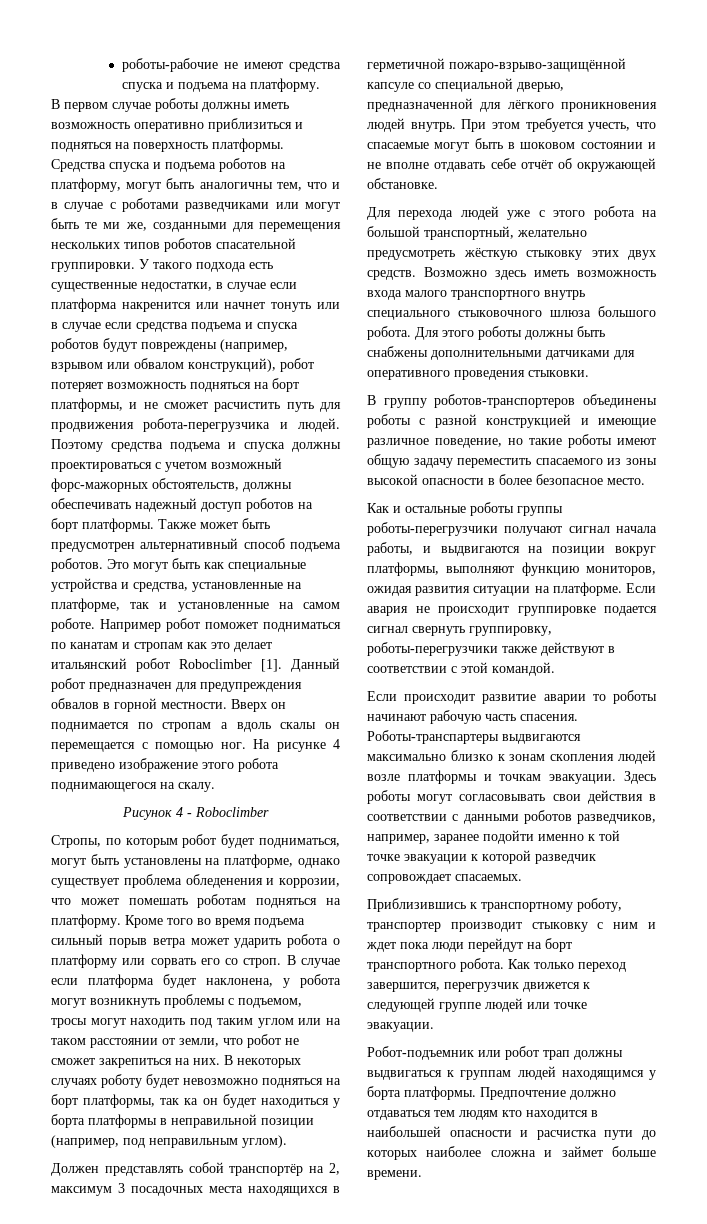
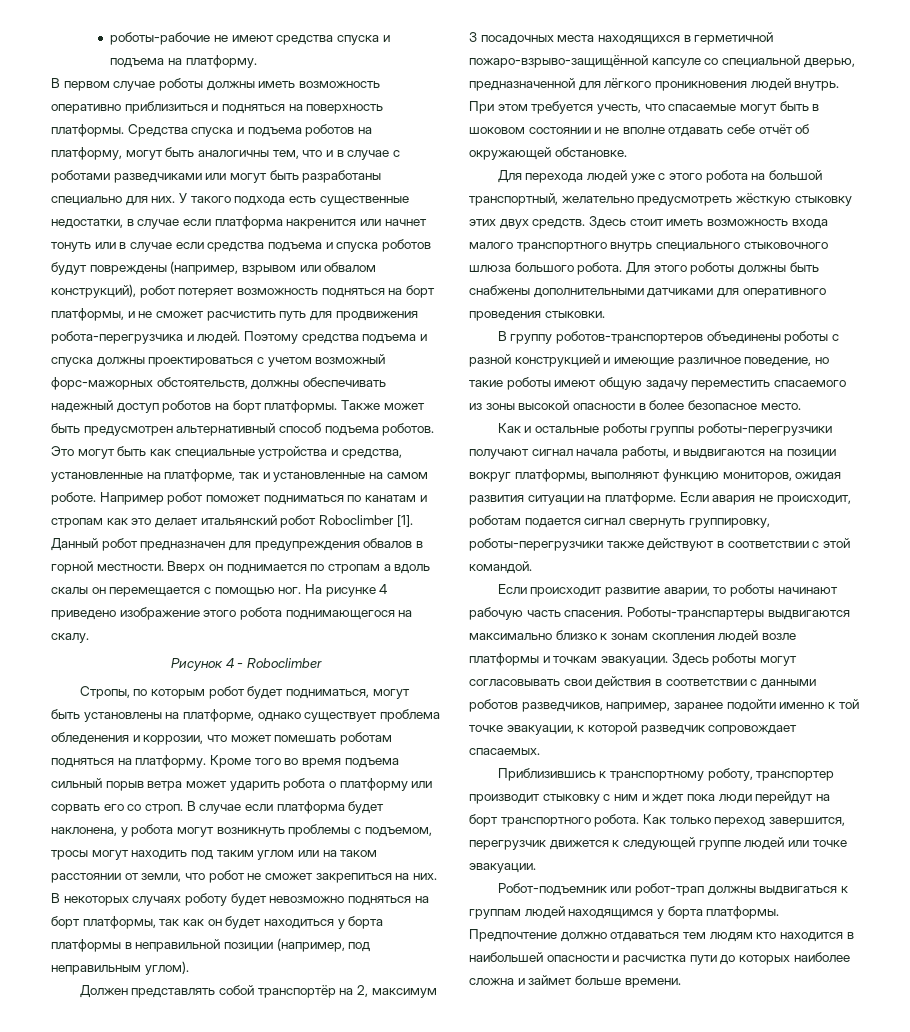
- Средства спуска и подъема роботов на платформу, могут быть аналогичны тем, что и в случае с роботами разведчиками или могут быть те ми же, созданными для перемещения нескольких типов роботов спасательной группировки.
+ Средства спуска и подъема роботов на платформу, могут быть аналогичны тем, что и в случае с роботами разведчиками или могут быть разработаны специально для них.
- В некоторых случаях роботу будет невозможно подняться на борт платформы, так ка он будет находиться у борта платформы в неправильной позиции (например, под неправильным углом).
+ В некоторых случаях роботу будет невозможно подняться на борт платформы, так как он будет находиться у борта платформы в неправильной позиции (например, под неправильным углом).
- Возможно здесь иметь возможность входа малого транспортного внутрь специального стыковочного шлюза большого робота.
+ Здесь стоит иметь возможность входа малого транспортного внутрь специального стыковочного шлюза большого робота.
- Если авария не происходит группировке подается сигнал свернуть группировку, роботы-перегрузчики также действуют в соответствии с этой командой.
+ Если авария не происходит, роботам подается сигнал свернуть группировку, роботы-перегрузчики также действуют в соответствии с этой командой.
- Если происходит развитие аварии то роботы начинают рабочую часть спасения.
+ Если происходит развитие аварии, то роботы начинают рабочую часть спасения.
- Здесь роботы могут согласовывать свои действия в соответствии с данными роботов разведчиков, например, заранее подойти именно к той точке эвакуации к которой разведчик сопровождает спасаемых.
+ Здесь роботы могут согласовывать свои действия в соответствии с данными роботов разведчиков, например, заранее подойти именно к той точке эвакуации, к которой разведчик сопровождает спасаемых.
- Робот-подъемник или робот трап должны выдвигаться к группам людей находящимся у борта платформы.
+ Робот-подъемник или робот-трап должны выдвигаться к группам людей находящимся у борта платформы.

